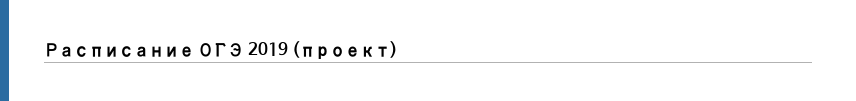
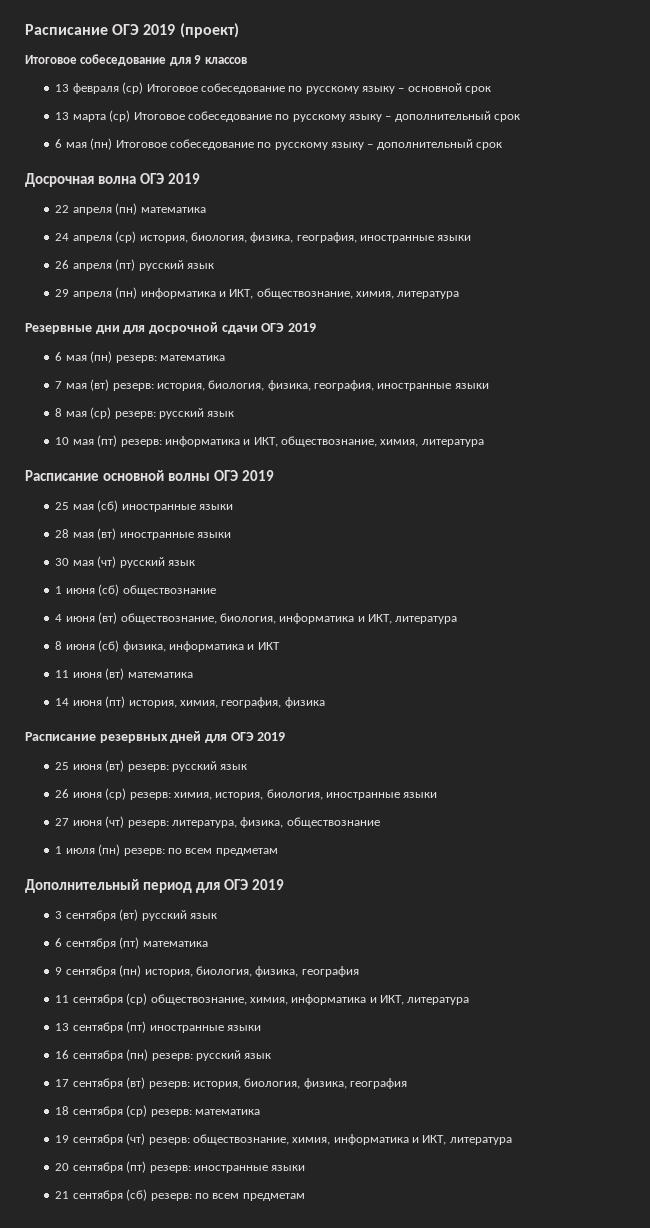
+ Итоговое собеседование для 9 классов
+ 13 февраля (ср) Итоговое собеседование по русскому языку – основной срок
+ 13 марта (ср) Итоговое собеседование по русскому языку – дополнительный срок
+ 6 мая (пн) Итоговое собеседование по русскому языку – дополнительный срок
+ Досрочная волна ОГЭ 2019
+ 22 апреля (пн) математика
+ 24 апреля (ср) история, биология, физика, география, иностранные языки
+ 26 апреля (пт) русский язык
+ 29 апреля (пн) информатика и ИКТ, обществознание, химия, литература
+ Резервные дни для досрочной сдачи ОГЭ 2019
+ 6 мая (пн) резерв: математика
+ 7 мая (вт) резерв: история, биология, физика, география, иностранные языки
+ 8 мая (ср) резерв: русский язык
+ 10 мая (пт) резерв: информатика и ИКТ, обществознание, химия, литература
+ Расписание основной волны ОГЭ 2019
+ 25 мая (сб) иностранные языки
+ 28 мая (вт) иностранные языки
+ 30 мая (чт) русский язык
+ 1 июня (сб) обществознание
+ 4 июня (вт) обществознание, биология, информатика и ИКТ, литература
+ 8 июня (сб) физика, информатика и ИКТ
+ 11 июня (вт) математика
+ 14 июня (пт) история, химия, география, физика
+ Расписание резервных дней для ОГЭ 2019
+ 25 июня (вт) резерв: русский язык
+ 26 июня (ср) резерв: химия, история, биология, иностранные языки
+ 27 июня (чт) резерв: литература, физика, обществознание
+ 1 июля (пн) резерв: по всем предметам
+ Дополнительный период для ОГЭ 2019
+ 3 сентября (вт) русский язык
+ 6 сентября (пт) математика
+ 9 сентября (пн) история, биология, физика, география
+ 11 сентября (ср) обществознание, химия, информатика и ИКТ, литература
+ 13 сентября (пт) иностранные языки
+ 16 сентября (пн) резерв: русский язык
+ 17 сентября (вт) резерв: история, биология, физика, география
+ 18 сентября (ср) резерв: математика
+ 19 сентября (чт) резерв: обществознание, химия, информатика и ИКТ, литература
+ 20 сентября (пт) резерв: иностранные языки
+ 21 сентября (сб) резерв: по всем предметам

